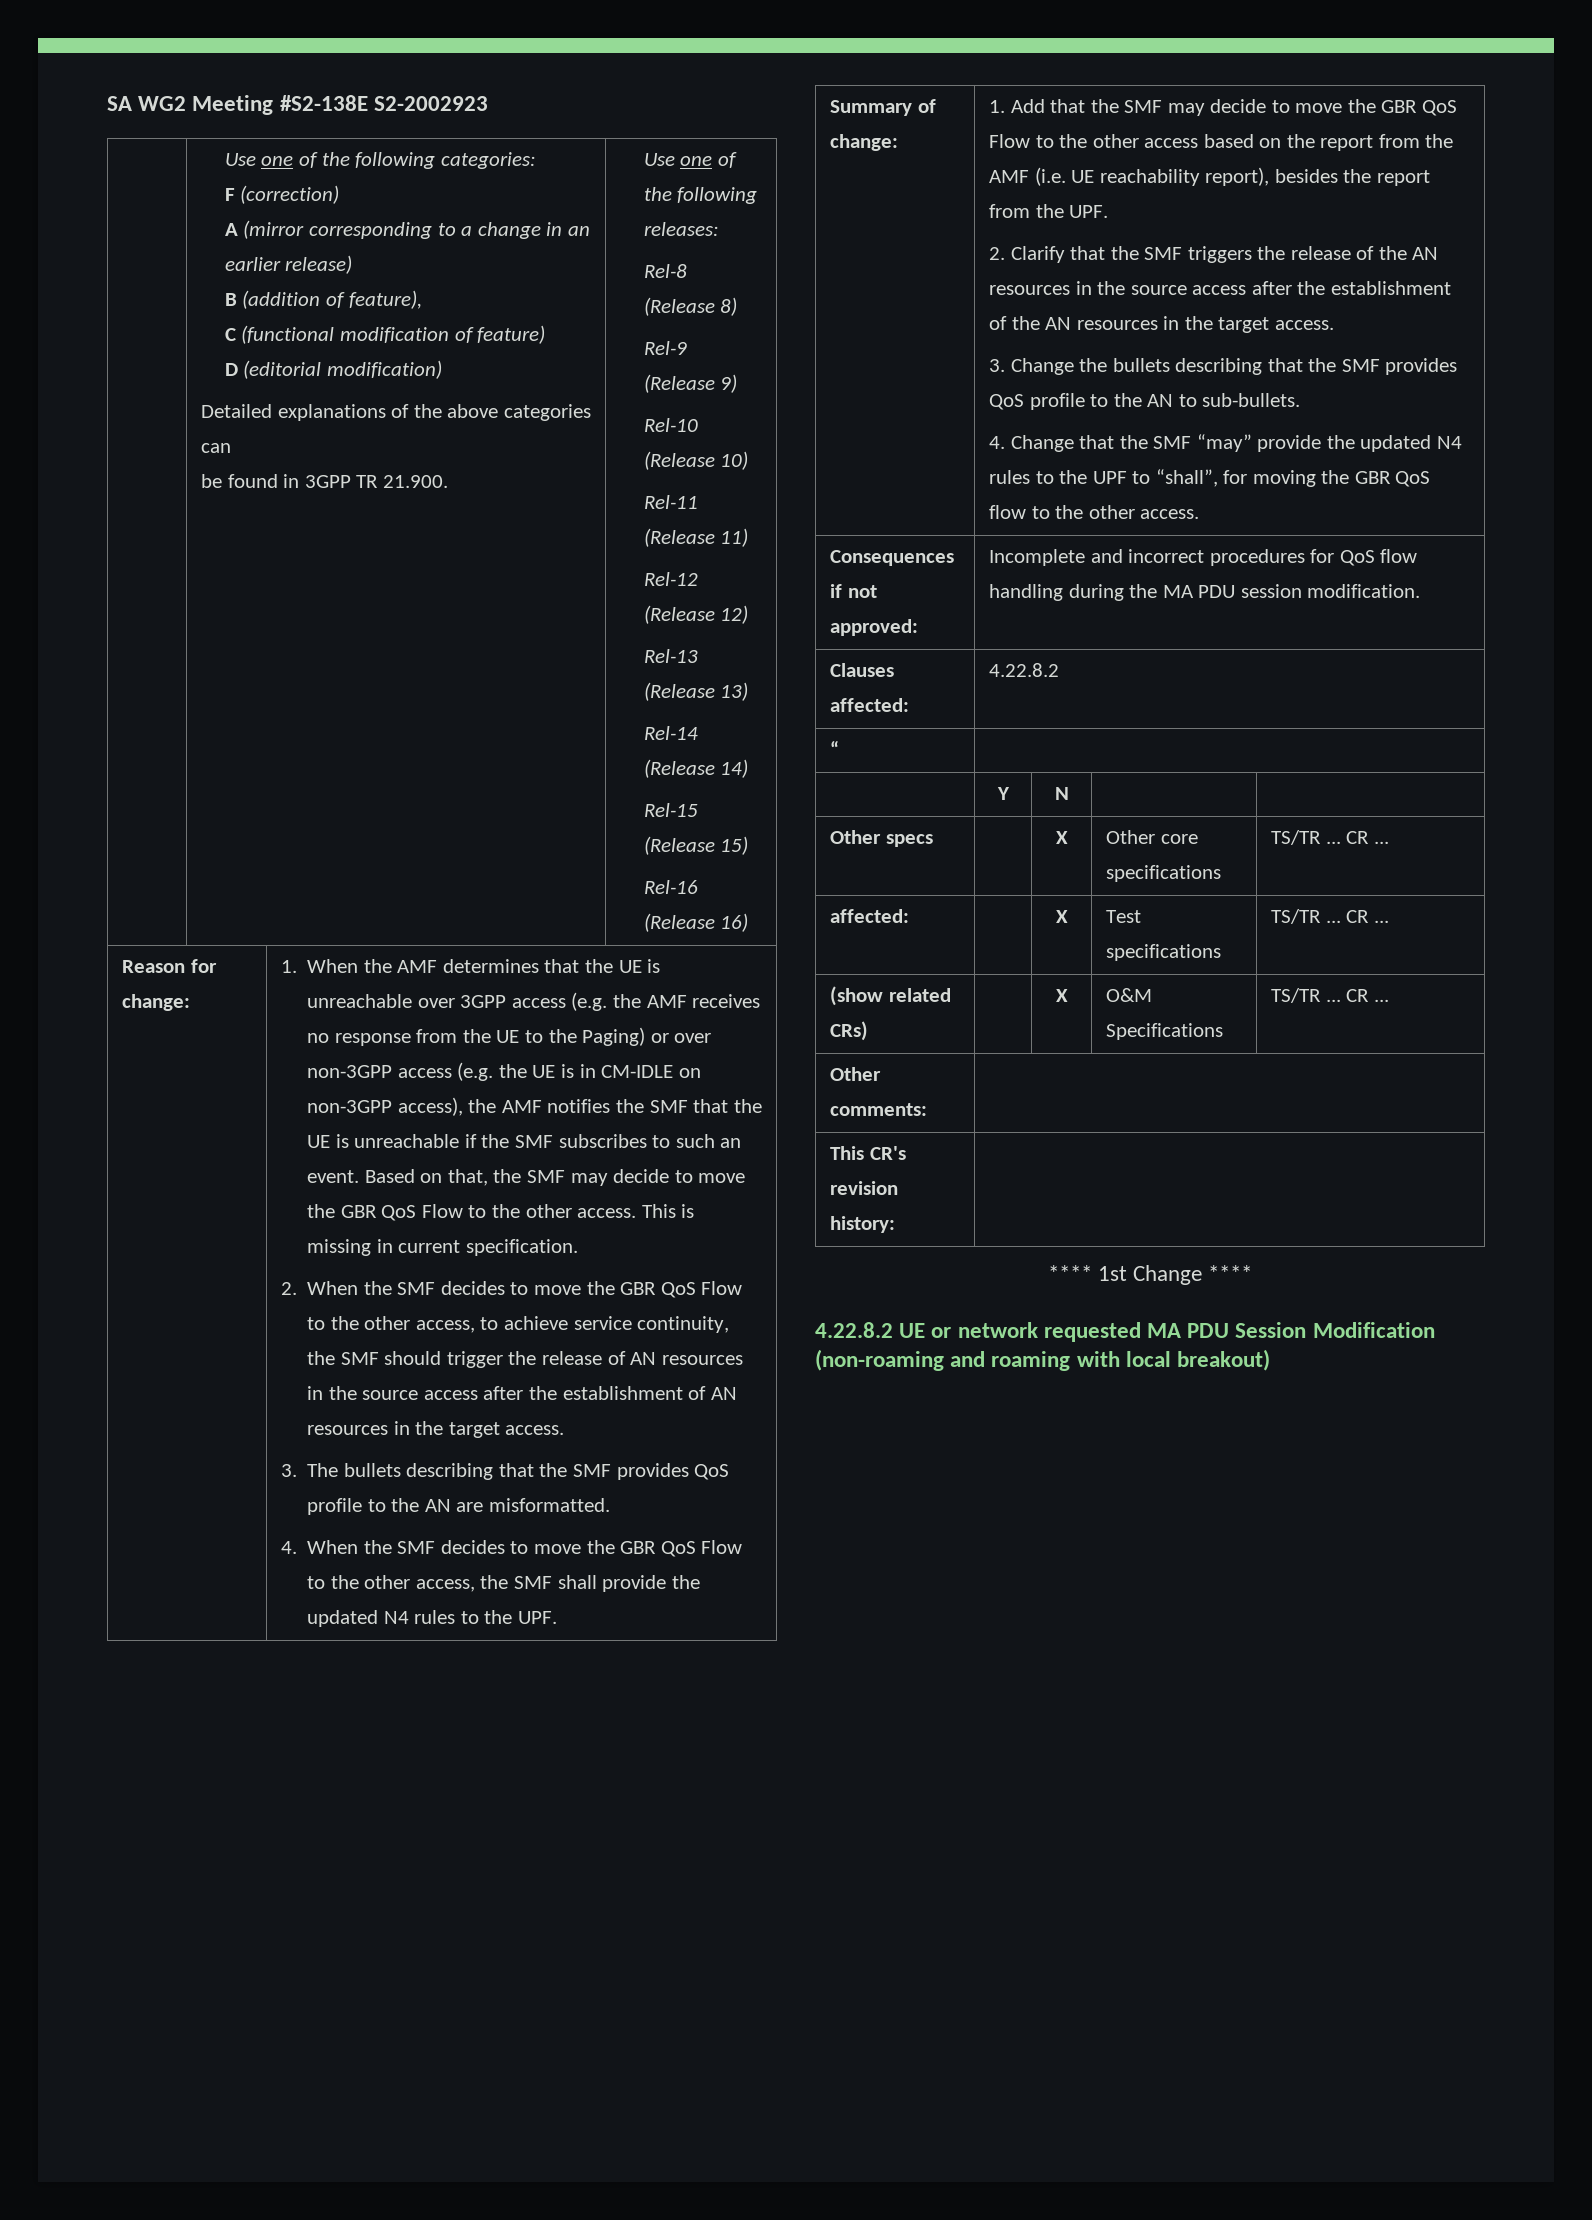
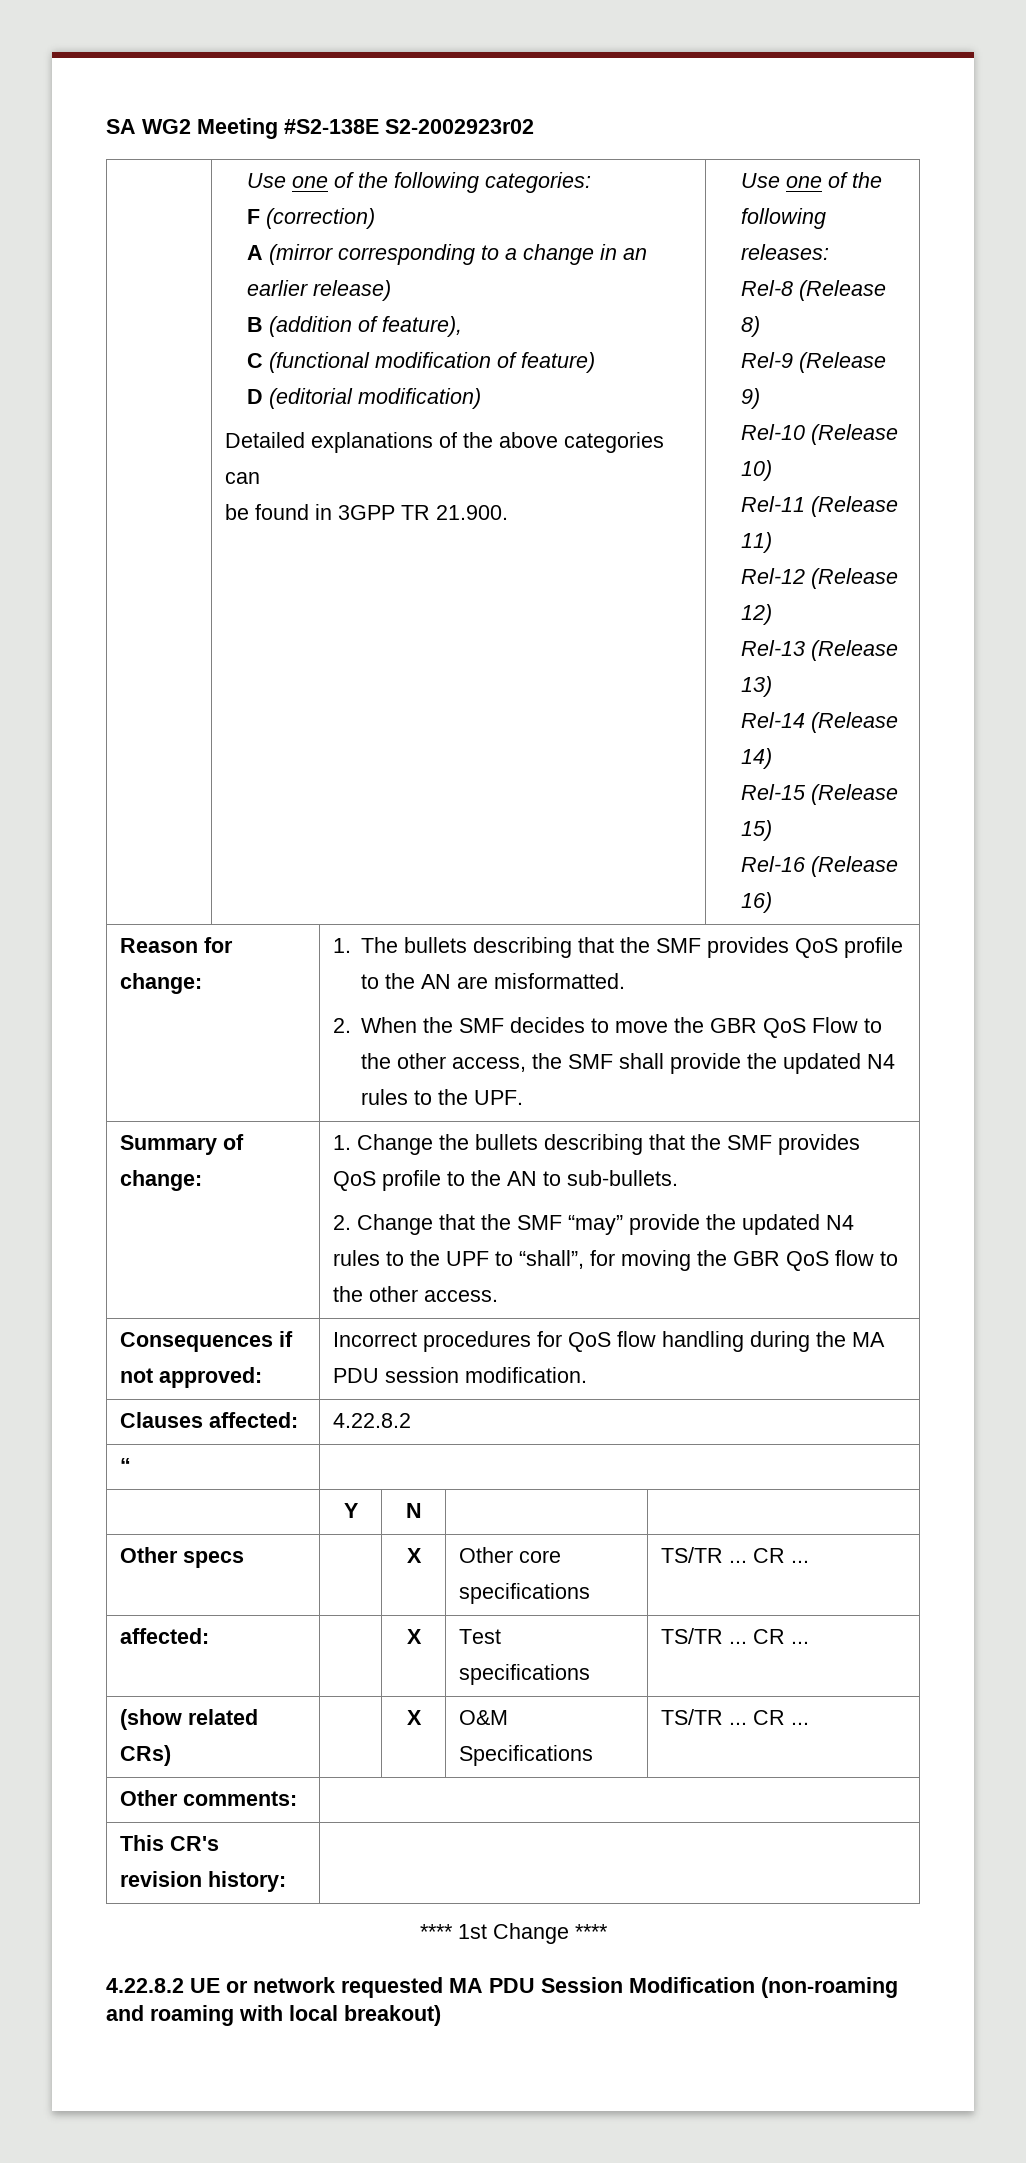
- SA WG2 Meeting #S2-138E S2-2002923
+ SA WG2 Meeting #S2-138E S2-2002923r02
- 1. When the AMF determines that the UE is unreachable over 3GPP access (e.g. the AMF receives no response from the UE to the Paging) or over non-3GPP access (e.g. the UE is in CM-IDLE on non-3GPP access), the AMF notifies the SMF that the UE is unreachable if the SMF subscribes to such an event. Based on that, the SMF may decide to move the GBR QoS Flow to the other access. This is missing in current specification.
- 2. When the SMF decides to move the GBR QoS Flow to the other access, to achieve service continuity, the SMF should trigger the release of AN resources in the source access after the establishment of AN resources in the target access.
- 3. The bullets describing that the SMF provides QoS profile to the AN are misformatted.
+ 1. The bullets describing that the SMF provides QoS profile to the AN are misformatted.
- 4. When the SMF decides to move the GBR QoS Flow to the other access, the SMF shall provide the updated N4 rules to the UPF.
+ 2. When the SMF decides to move the GBR QoS Flow to the other access, the SMF shall provide the updated N4 rules to the UPF.
- 1. Add that the SMF may decide to move the GBR QoS Flow to the other access based on the report from the AMF (i.e. UE reachability report), besides the report from the UPF.
- 2. Clarify that the SMF triggers the release of the AN resources in the source access after the establishment of the AN resources in the target access.
- 3. Change the bullets describing that the SMF provides QoS profile to the AN to sub-bullets.
+ 1. Change the bullets describing that the SMF provides QoS profile to the AN to sub-bullets.
- 4. Change that the SMF “may” provide the updated N4 rules to the UPF to “shall”, for moving the GBR QoS flow to the other access.
+ 2. Change that the SMF “may” provide the updated N4 rules to the UPF to “shall”, for moving the GBR QoS flow to the other access.
- Consequences if not approved: | Incomplete and incorrect procedures for QoS flow handling during the MA PDU session modification.
+ Consequences if not approved: | Incorrect procedures for QoS flow handling during the MA PDU session modification.

